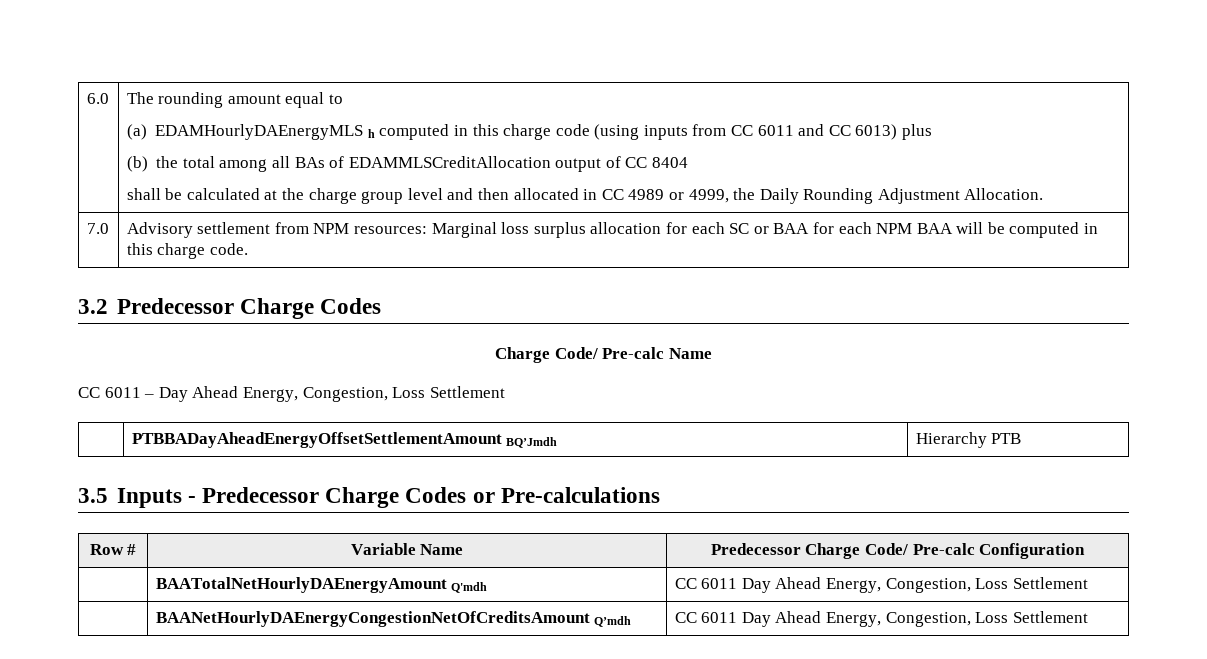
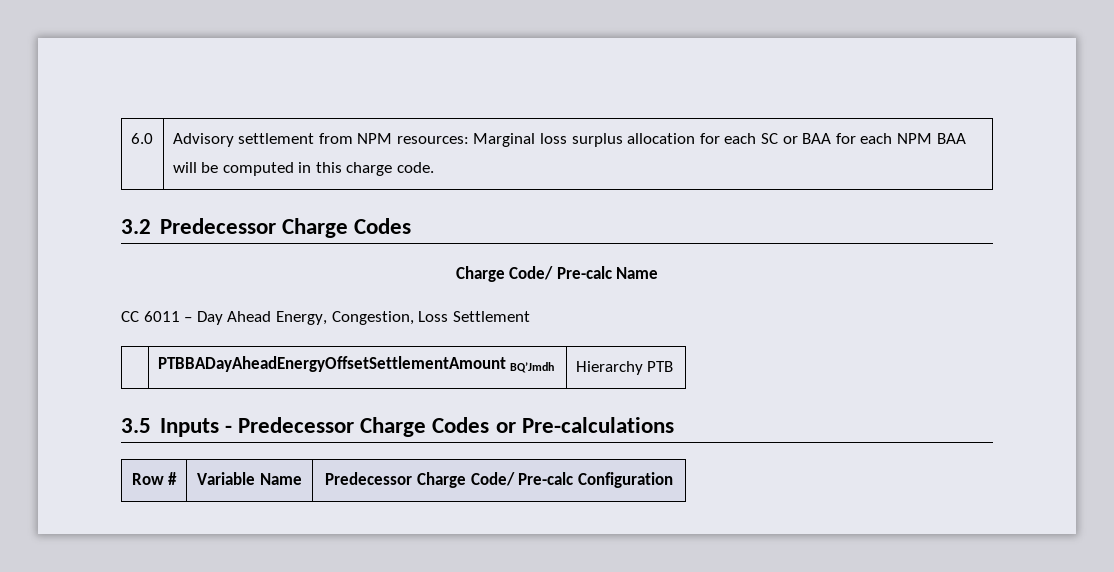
- The rounding amount equal to
- (a) EDAMHourlyDAEnergyMLS h computed in this charge code (using inputs from CC 6011 and CC 6013) plus
- (b) the total among all BAs of EDAMMLSCreditAllocation output of CC 8404
- shall be calculated at the charge group level and then allocated in CC 4989 or 4999, the Daily Rounding Adjustment Allocation.
- 7.0 | Advisory settlement from NPM resources: Marginal loss surplus allocation for each SC or BAA for each NPM BAA will be computed in this charge code.
+ Advisory settlement from NPM resources: Marginal loss surplus allocation for each SC or BAA for each NPM BAA will be computed in this charge code.
- | BAATotalNetHourlyDAEnergyAmount Q'mdh | CC 6011 Day Ahead Energy, Congestion, Loss Settlement
- | BAANetHourlyDAEnergyCongestionNetOfCreditsAmount Q’mdh | CC 6011 Day Ahead Energy, Congestion, Loss Settlement

